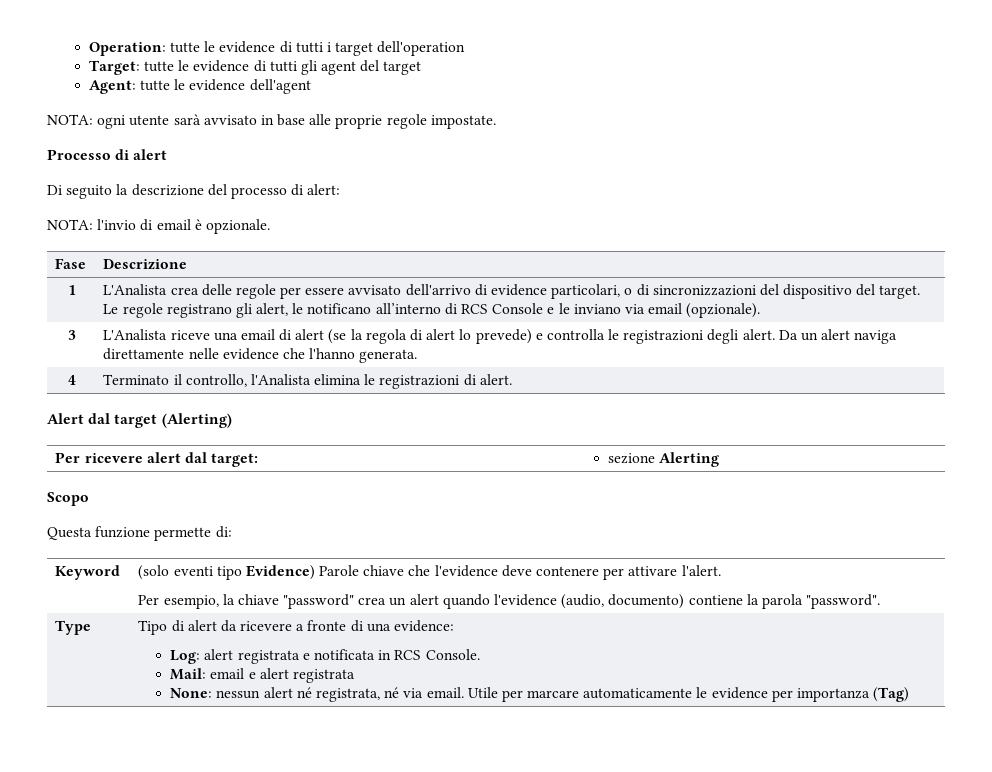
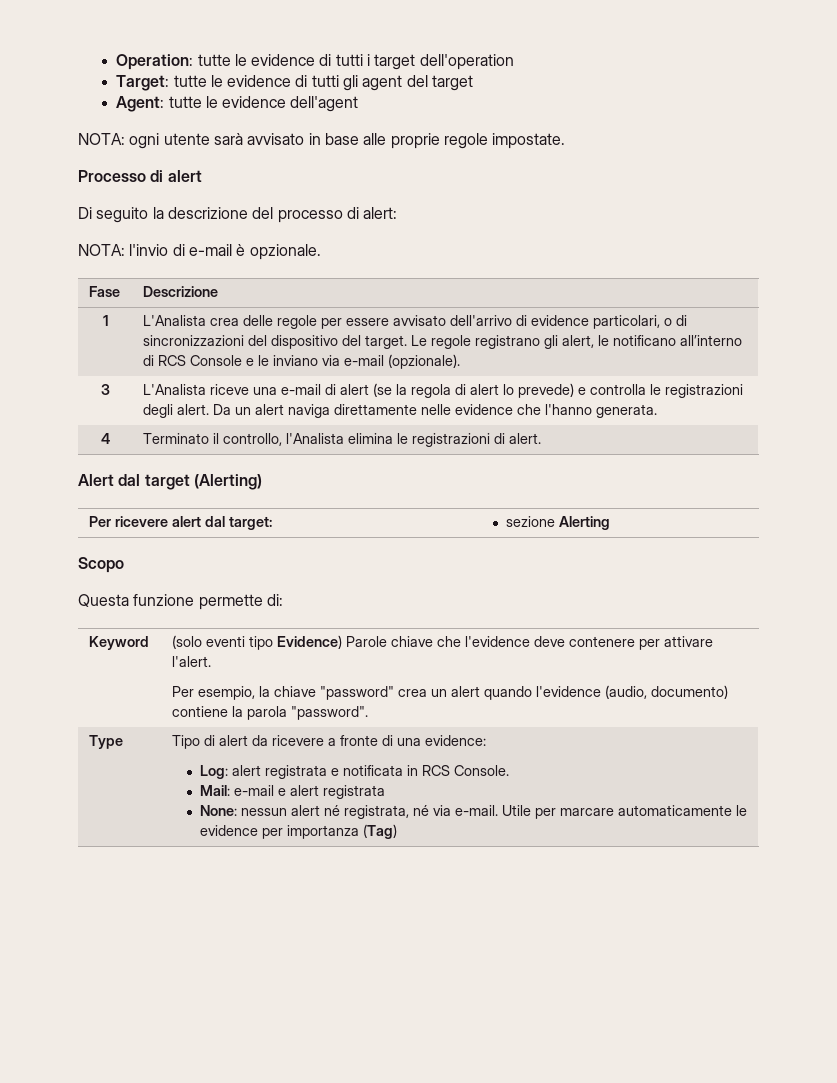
- NOTA: l'invio di email è opzionale.
+ NOTA: l'invio di e-mail è opzionale.
- 1 | L'Analista crea delle regole per essere avvisato dell'arrivo di evidence particolari, o di sincronizzazioni del dispositivo del target. Le regole registrano gli alert, le notificano all’interno di RCS Console e le inviano via email (opzionale).
+ 1 | L'Analista crea delle regole per essere avvisato dell'arrivo di evidence particolari, o di sincronizzazioni del dispositivo del target. Le regole registrano gli alert, le notificano all’interno di RCS Console e le inviano via e-mail (opzionale).
- 3 | L'Analista riceve una email di alert (se la regola di alert lo prevede) e controlla le registrazioni degli alert. Da un alert naviga direttamente nelle evidence che l'hanno generata.
+ 3 | L'Analista riceve una e-mail di alert (se la regola di alert lo prevede) e controlla le registrazioni degli alert. Da un alert naviga direttamente nelle evidence che l'hanno generata.
- Mail: email e alert registrata
+ Mail: e-mail e alert registrata
- None: nessun alert né registrata, né via email.
+ None: nessun alert né registrata, né via e-mail.

